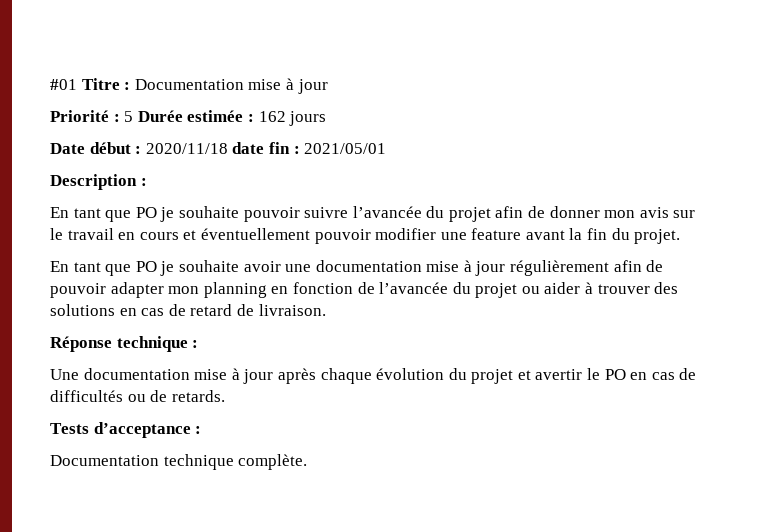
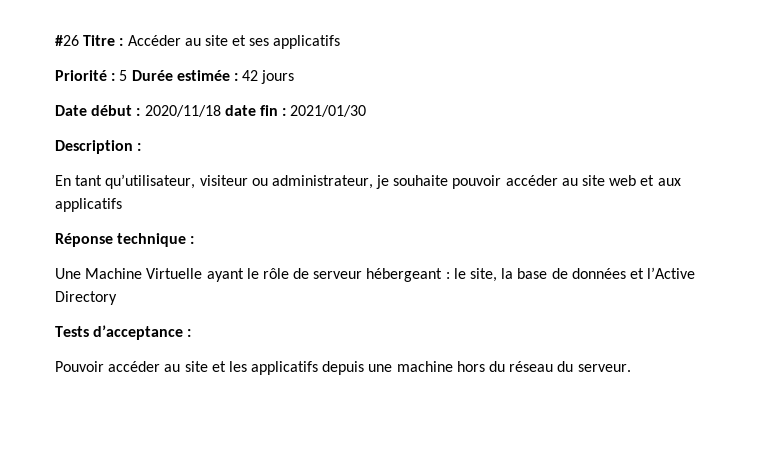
- #01 Titre : Documentation mise à jour
+ #26 Titre : Accéder au site et ses applicatifs
- Priorité : 5 Durée estimée : 162 jours
+ Priorité : 5 Durée estimée : 42 jours
- Date début : 2020/11/18 date fin : 2021/05/01
+ Date début : 2020/11/18 date fin : 2021/01/30
- En tant que PO je souhaite pouvoir suivre l’avancée du projet afin de donner mon avis sur le travail en cours et éventuellement pouvoir modifier une feature avant la fin du projet.
- En tant que PO je souhaite avoir une documentation mise à jour régulièrement afin de pouvoir adapter mon planning en fonction de l’avancée du projet ou aider à trouver des solutions en cas de retard de livraison.
+ En tant qu’utilisateur, visiteur ou administrateur, je souhaite pouvoir accéder au site web et aux applicatifs
  Réponse technique :
- Une documentation mise à jour après chaque évolution du projet et avertir le PO en cas de difficultés ou de retards.
+ Une Machine Virtuelle ayant le rôle de serveur hébergeant : le site, la base de données et l’Active Directory
  Tests d’acceptance :
- Documentation technique complète.
+ Pouvoir accéder au site et les applicatifs depuis une machine hors du réseau du serveur.

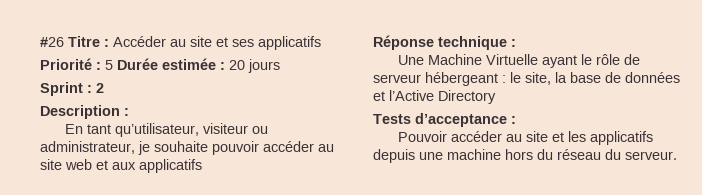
- Priorité : 5 Durée estimée : 42 jours
+ Priorité : 5 Durée estimée : 20 jours
- Date début : 2020/11/18 date fin : 2021/01/30
+ Sprint : 2

